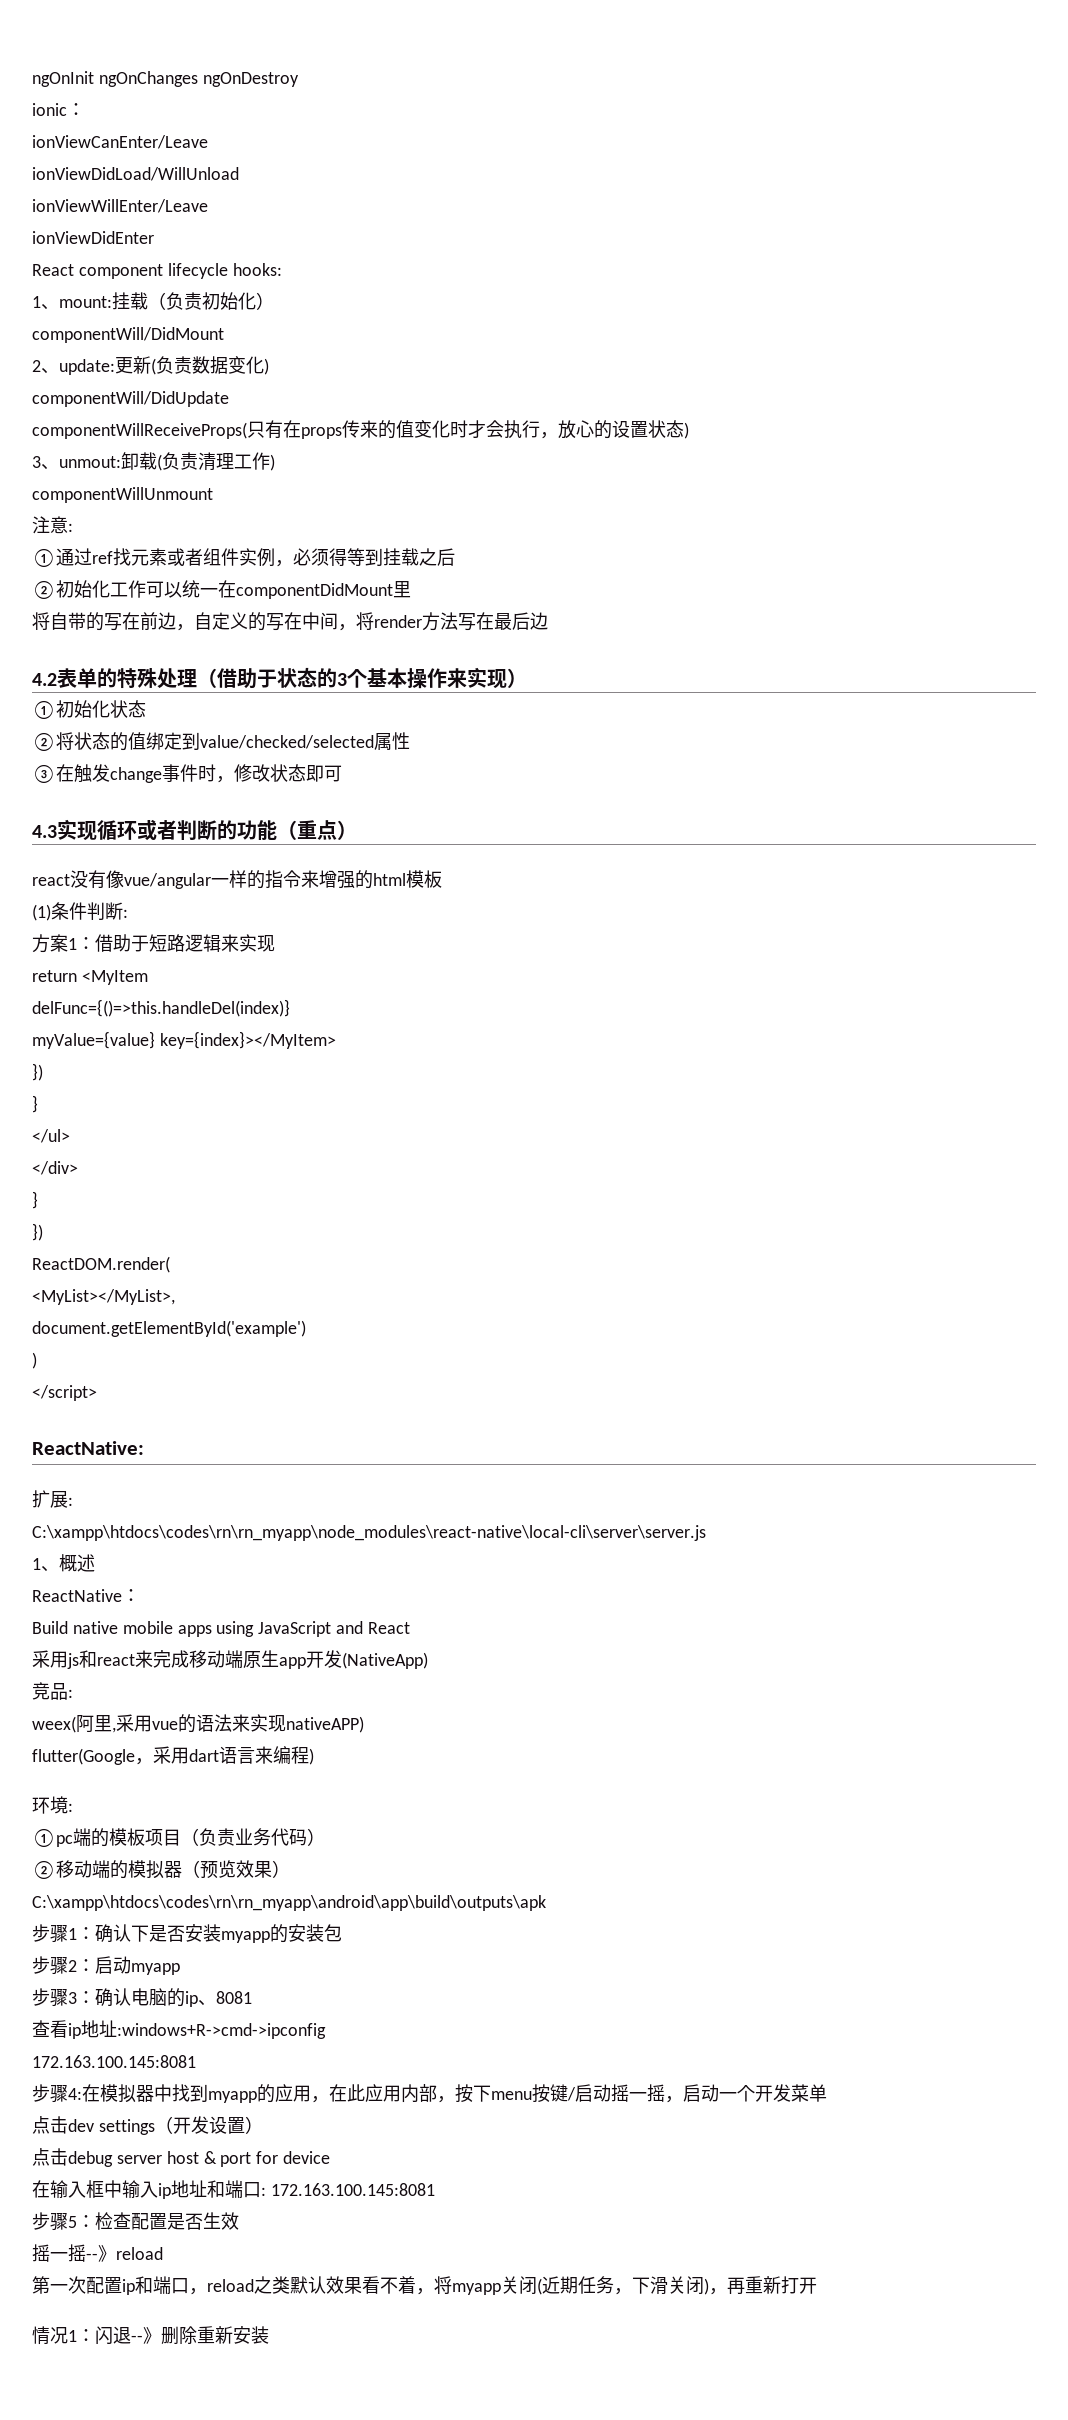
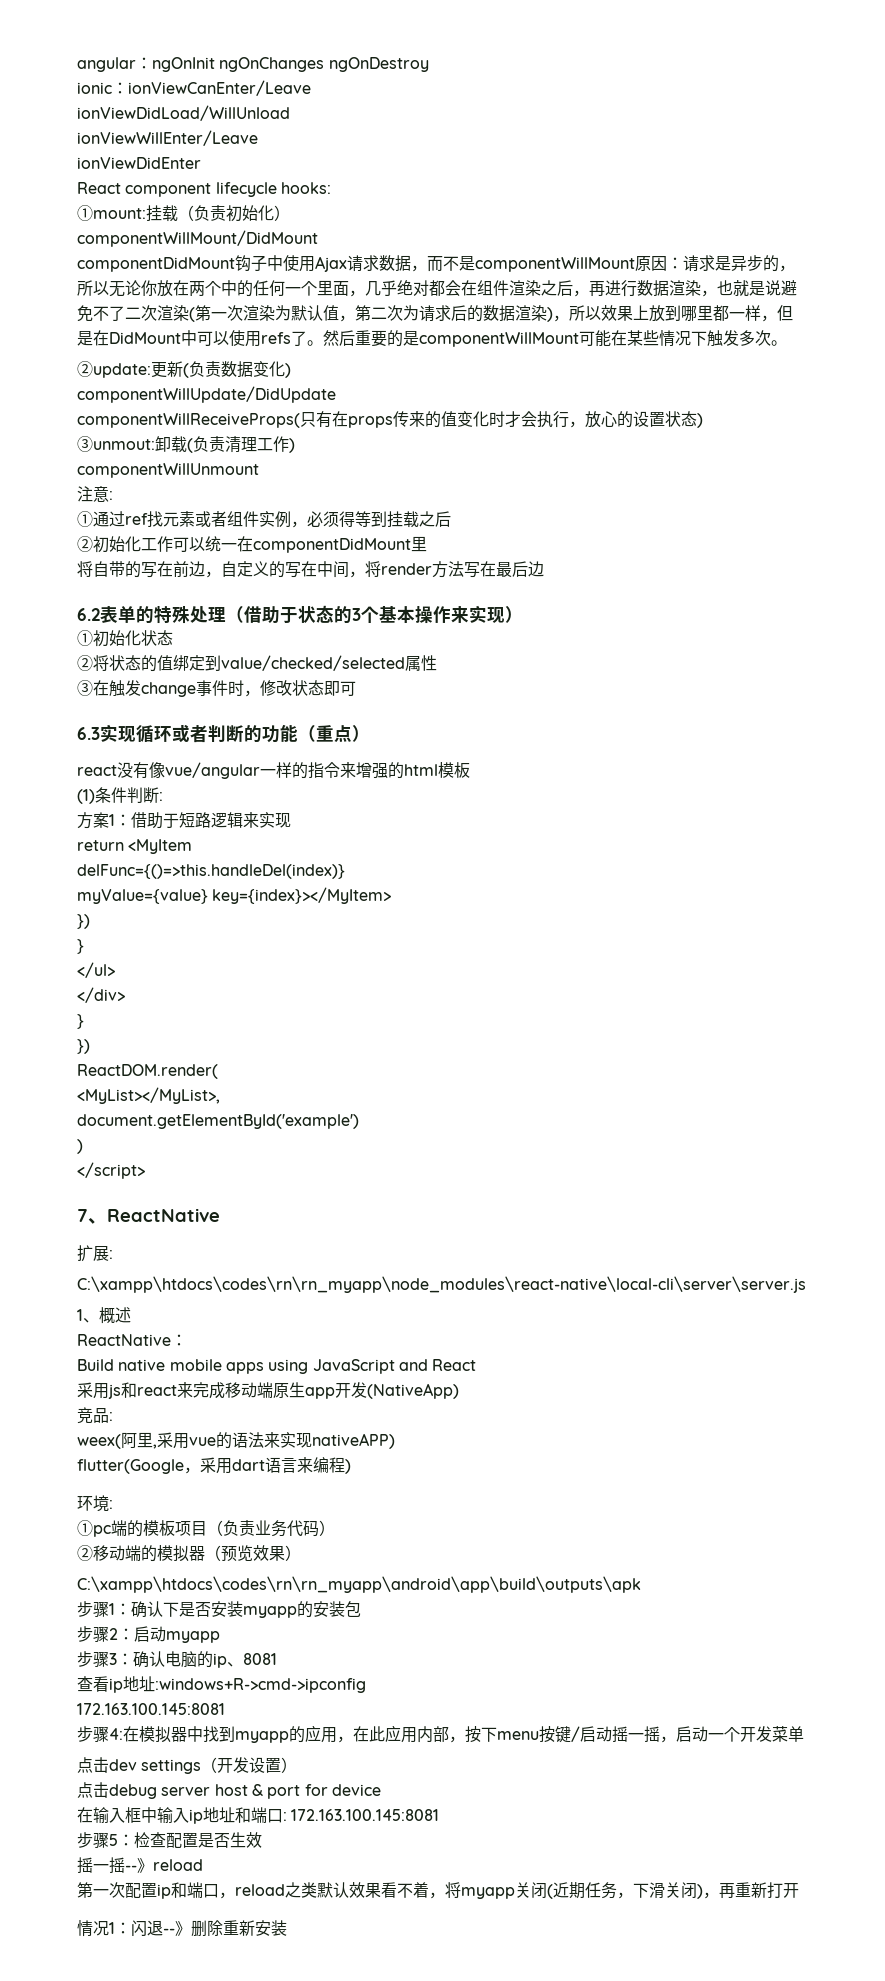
- ngOnInit ngOnChanges ngOnDestroy
+ angular：ngOnInit ngOnChanges ngOnDestroy
- ionic：
- ionViewCanEnter/Leave
+ ionic：ionViewCanEnter/Leave
- 1、mount:挂载（负责初始化）
+ ①mount:挂载（负责初始化）
- componentWill/DidMount
- 2、update:更新(负责数据变化)
+ componentWillMount/DidMount
+ componentDidMount钩子中使用Ajax请求数据，而不是componentWillMount原因：请求是异步的，所以无论你放在两个中的任何一个里面，几乎绝对都会在组件渲染之后，再进行数据渲染，也就是说避免不了二次渲染(第一次渲染为默认值，第二次为请求后的数据渲染)，所以效果上放到哪里都一样，但是在DidMount中可以使用refs了。然后重要的是componentWillMount可能在某些情况下触发多次。
+ ②update:更新(负责数据变化)
- componentWill/DidUpdate
+ componentWillUpdate/DidUpdate
- 3、unmout:卸载(负责清理工作)
+ ③unmout:卸载(负责清理工作)
- 4.2表单的特殊处理（借助于状态的3个基本操作来实现）
+ 6.2表单的特殊处理（借助于状态的3个基本操作来实现）
- 4.3实现循环或者判断的功能（重点）
+ 6.3实现循环或者判断的功能（重点）
- ReactNative:
+ 7、ReactNative

